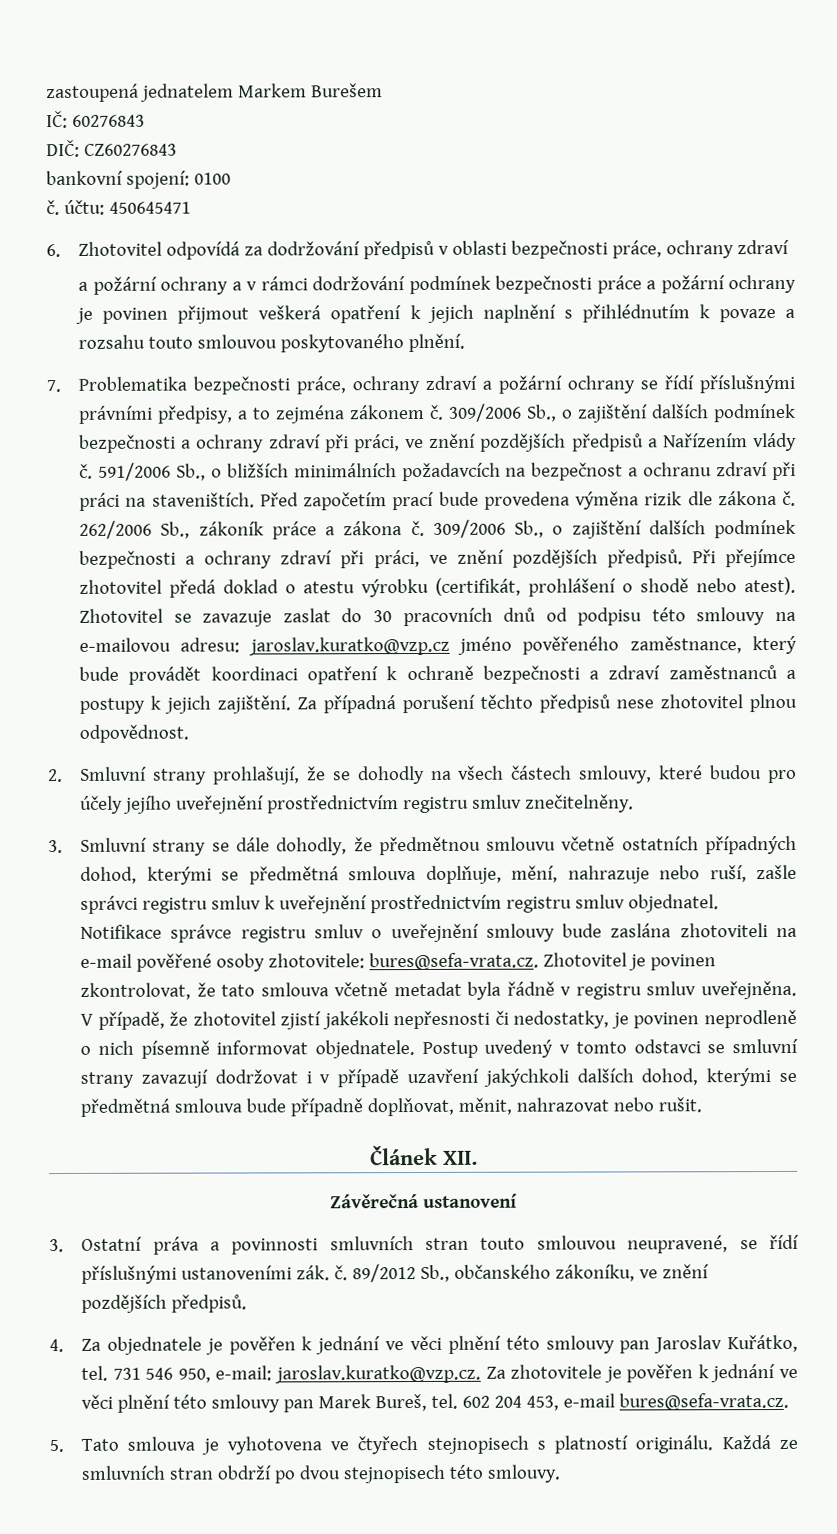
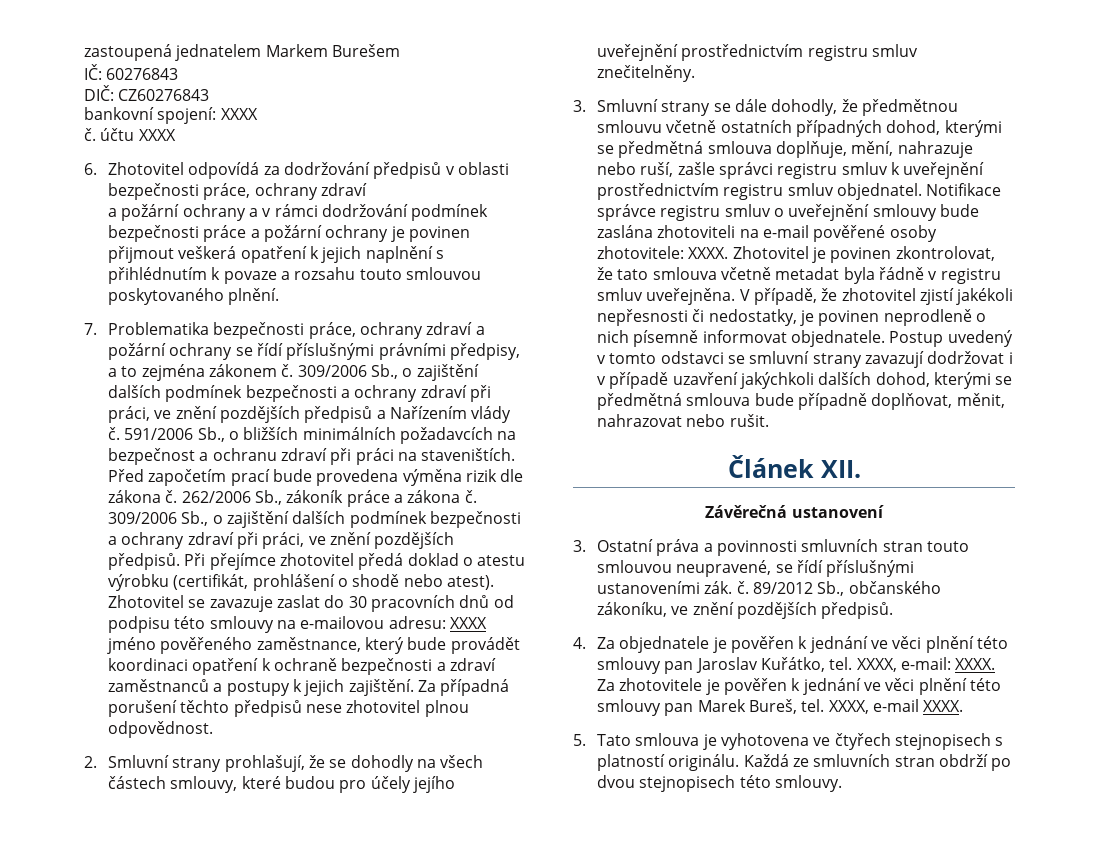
- bankovní spojení: 0100
- č. účtu: 450645471
+ bankovní spojení: XXXX
+ č. účtu XXXX
- Zhotovitel se zavazuje zaslat do 30 pracovních dnů od podpisu této smlouvy na e-mailovou adresu: jaroslav.kuratko@vzp.cz jméno pověřeného zaměstnance, který bude provádět koordinaci opatření k ochraně bezpečnosti a zdraví zaměstnanců a postupy k jejich zajištění.
+ Zhotovitel se zavazuje zaslat do 30 pracovních dnů od podpisu této smlouvy na e-mailovou adresu: XXXX jméno pověřeného zaměstnance, který bude provádět koordinaci opatření k ochraně bezpečnosti a zdraví zaměstnanců a postupy k jejich zajištění.
- Notifikace správce registru smluv o uveřejnění smlouvy bude zaslána zhotoviteli na e-mail pověřené osoby zhotovitele: bures@sefa-vrata.cz. Zhotovitel je povinen zkontrolovat, že tato smlouva včetně metadat byla řádně v registru smluv uveřejněna.
+ Notifikace správce registru smluv o uveřejnění smlouvy bude zaslána zhotoviteli na e-mail pověřené osoby zhotovitele: XXXX. Zhotovitel je povinen zkontrolovat, že tato smlouva včetně metadat byla řádně v registru smluv uveřejněna.
- 731 546 950, e-mail: jaroslav.kuratko@vzp.cz. Za zhotovitele je pověřen k jednání ve věci plnění této smlouvy pan Marek Bureš, tel.
+ XXXX, e-mail: XXXX. Za zhotovitele je pověřen k jednání ve věci plnění této smlouvy pan Marek Bureš, tel.
- 602 204 453, e-mail bures@sefa-vrata.cz.
+ XXXX, e-mail XXXX.

